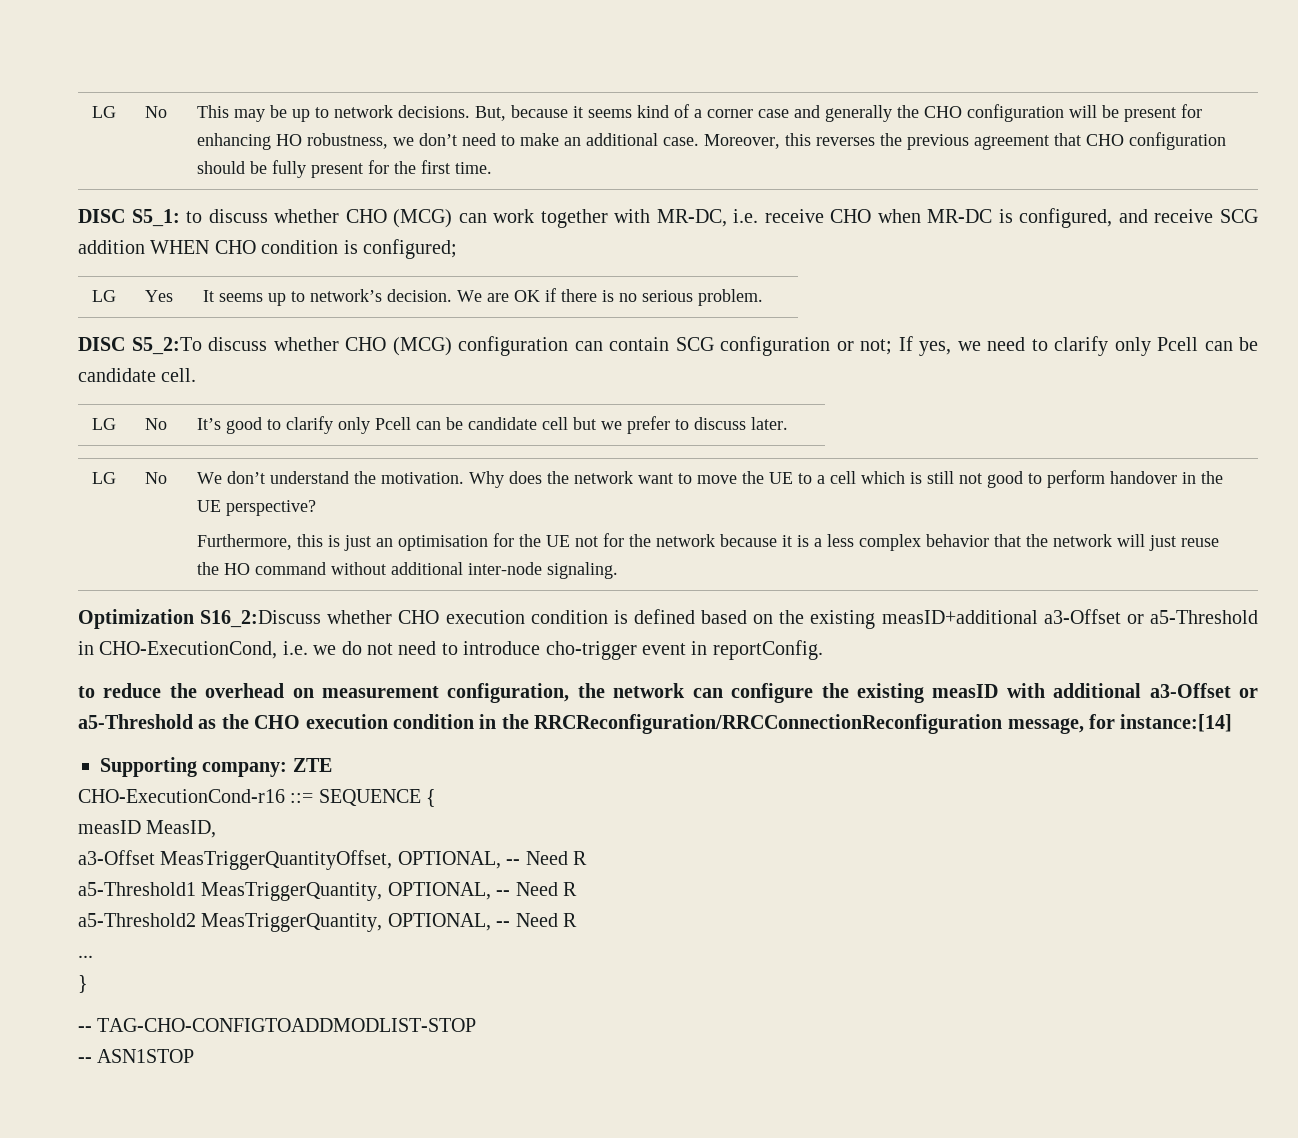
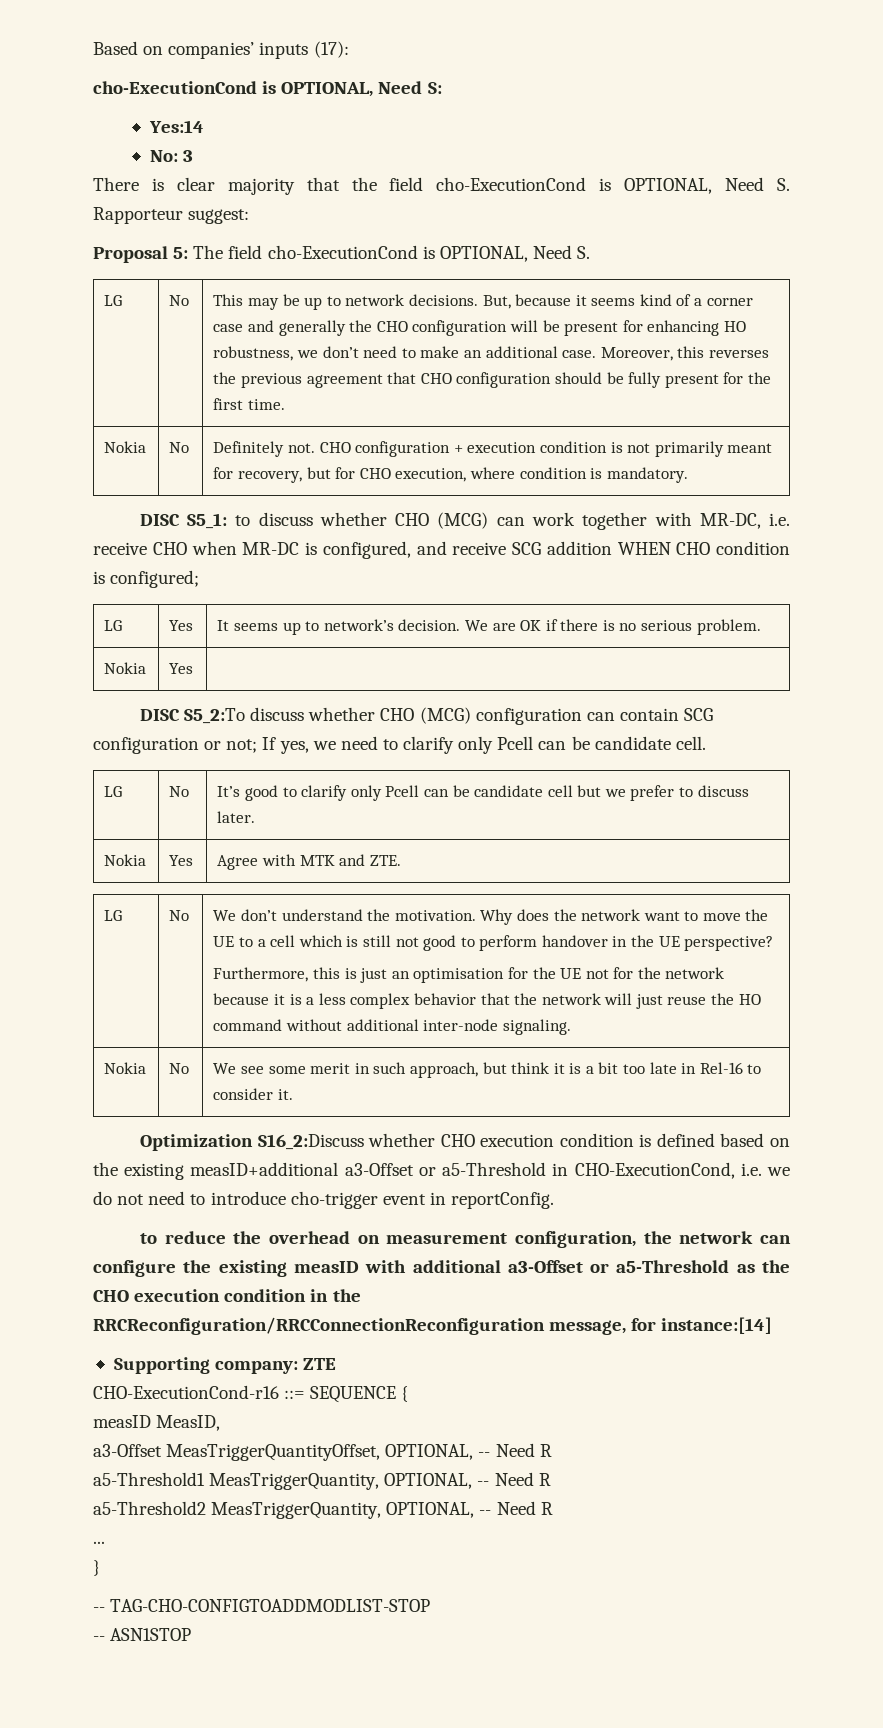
+ Based on companies’ inputs (17):
+ cho-ExecutionCond is OPTIONAL, Need S:
+ Yes:14
+ No: 3
+ There is clear majority that the field cho-ExecutionCond is OPTIONAL, Need S. Rapporteur suggest:
+ Proposal 5: The field cho-ExecutionCond is OPTIONAL, Need S.
+ Nokia | No | Definitely not. CHO configuration + execution condition is not primarily meant for recovery, but for CHO execution, where condition is mandatory.
  LG | Yes | It seems up to network’s decision. We are OK if there is no serious problem.
+ Nokia | Yes |
+ Nokia | Yes | Agree with MTK and ZTE.
+ Nokia | No | We see some merit in such approach, but think it is a bit too late in Rel-16 to consider it.

